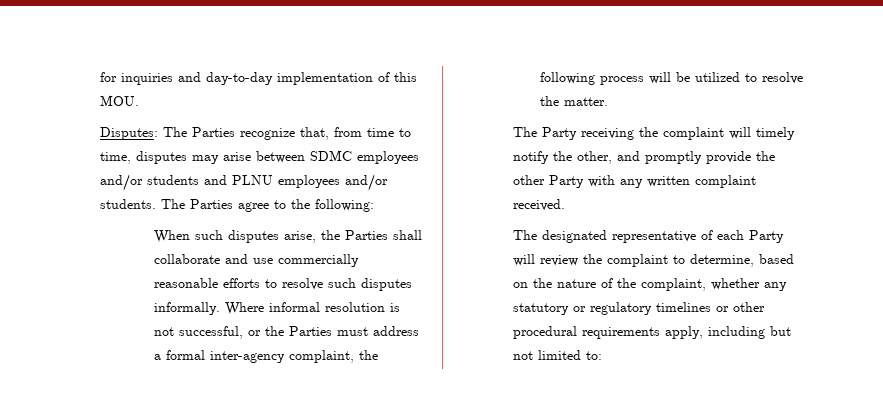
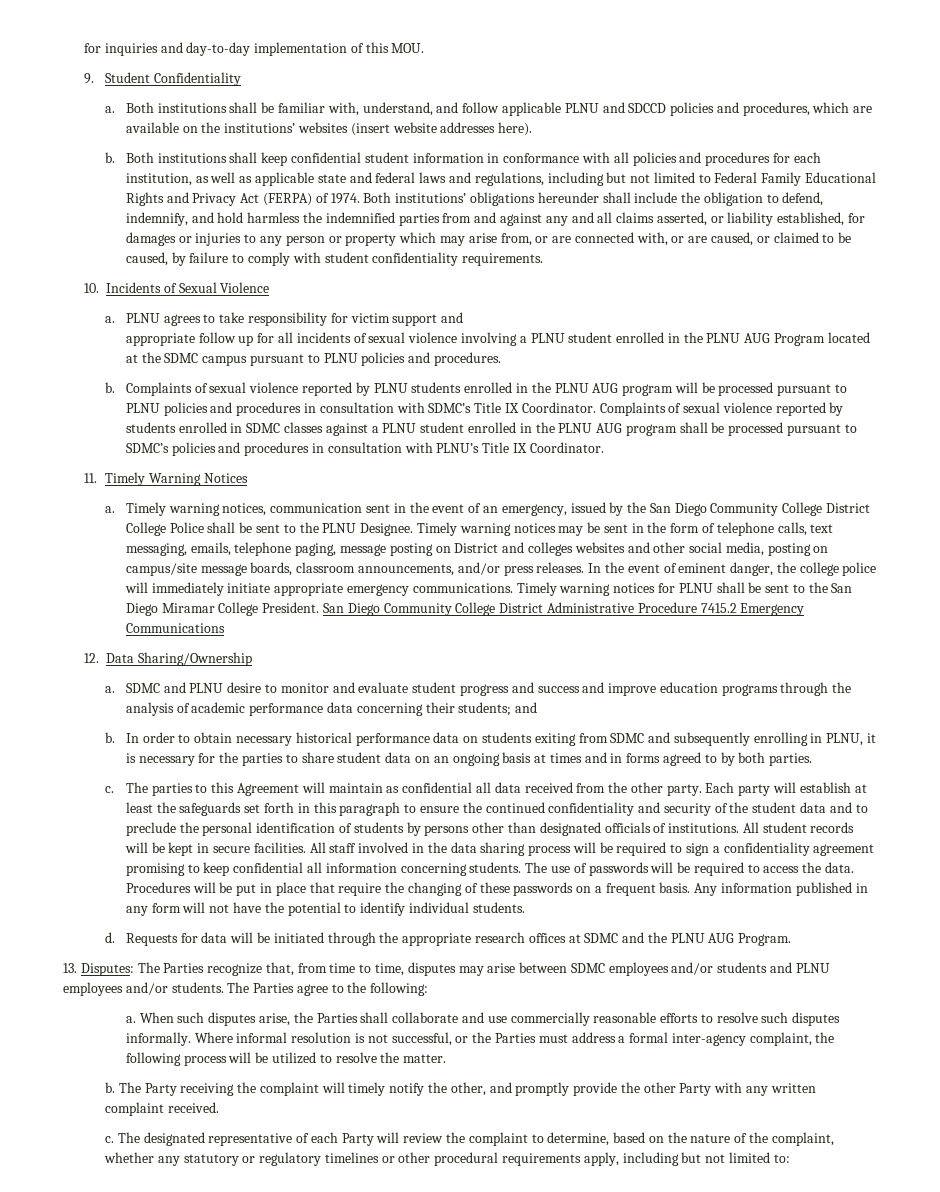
- Disputes: The Parties recognize that, from time to time, disputes may arise between SDMC employees and/or students and PLNU employees and/or students.
+ 9. Student Confidentiality
+ a. Both institutions shall be familiar with, understand, and follow applicable PLNU and SDCCD policies and procedures, which are available on the institutions’ websites (insert website addresses here).
+ b. Both institutions shall keep confidential student information in conformance with all policies and procedures for each institution, as well as applicable state and federal laws and regulations, including but not limited to Federal Family Educational Rights and Privacy Act (FERPA) of 1974. Both institutions’ obligations hereunder shall include the obligation to defend, indemnify, and hold harmless the indemnified parties from and against any and all claims asserted, or liability established, for damages or injuries to any person or property which may arise from, or are connected with, or are caused, or claimed to be caused, by failure to comply with student confidentiality requirements.
+ 10. Incidents of Sexual Violence
+ a. PLNU agrees to take responsibility for victim support and
+ appropriate follow up for all incidents of sexual violence involving a PLNU student enrolled in the PLNU AUG Program located at the SDMC campus pursuant to PLNU policies and procedures.
+ b. Complaints of sexual violence reported by PLNU students enrolled in the PLNU AUG program will be processed pursuant to PLNU policies and procedures in consultation with SDMC’s Title IX Coordinator. Complaints of sexual violence reported by students enrolled in SDMC classes against a PLNU student enrolled in the PLNU AUG program shall be processed pursuant to SDMC’s policies and procedures in consultation with PLNU’s Title IX Coordinator.
+ 11. Timely Warning Notices
+ a. Timely warning notices, communication sent in the event of an emergency, issued by the San Diego Community College District College Police shall be sent to the PLNU Designee. Timely warning notices may be sent in the form of telephone calls, text messaging, emails, telephone paging, message posting on District and colleges websites and other social media, posting on campus/site message boards, classroom announcements, and/or press releases. In the event of eminent danger, the college police will immediately initiate appropriate emergency communications. Timely warning notices for PLNU shall be sent to the San Diego Miramar College President. San Diego Community College District Administrative Procedure 7415.2 Emergency Communications
+ 12. Data Sharing/Ownership
+ a. SDMC and PLNU desire to monitor and evaluate student progress and success and improve education programs through the analysis of academic performance data concerning their students; and
+ b. In order to obtain necessary historical performance data on students exiting from SDMC and subsequently enrolling in PLNU, it is necessary for the parties to share student data on an ongoing basis at times and in forms agreed to by both parties.
+ c. The parties to this Agreement will maintain as confidential all data received from the other party. Each party will establish at least the safeguards set forth in this paragraph to ensure the continued confidentiality and security of the student data and to preclude the personal identification of students by persons other than designated officials of institutions. All student records will be kept in secure facilities. All staff involved in the data sharing process will be required to sign a confidentiality agreement promising to keep confidential all information concerning students. The use of passwords will be required to access the data. Procedures will be put in place that require the changing of these passwords on a frequent basis. Any information published in any form will not have the potential to identify individual students.
+ d. Requests for data will be initiated through the appropriate research offices at SDMC and the PLNU AUG Program.
+ 13. Disputes: The Parties recognize that, from time to time, disputes may arise between SDMC employees and/or students and PLNU employees and/or students.
  The Parties agree to the following:
- When such disputes arise, the Parties shall collaborate and use commercially reasonable efforts to resolve such disputes informally.
+ a. When such disputes arise, the Parties shall collaborate and use commercially reasonable efforts to resolve such disputes informally.
  Where informal resolution is not successful, or the Parties must address a formal inter-agency complaint, the following process will be utilized to resolve the matter.
- The Party receiving the complaint will timely notify the other, and promptly provide the other Party with any written complaint received.
- The designated representative of each Party will review the complaint to determine, based on the nature of the complaint, whether any statutory or regulatory timelines or other procedural requirements apply, including but not limited to:
+ b. The Party receiving the complaint will timely notify the other, and promptly provide the other Party with any written complaint received.
+ c. The designated representative of each Party will review the complaint to determine, based on the nature of the complaint, whether any statutory or regulatory timelines or other procedural requirements apply, including but not limited to:

